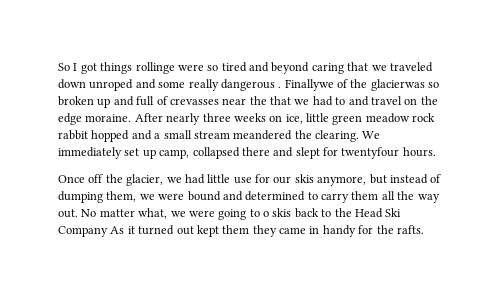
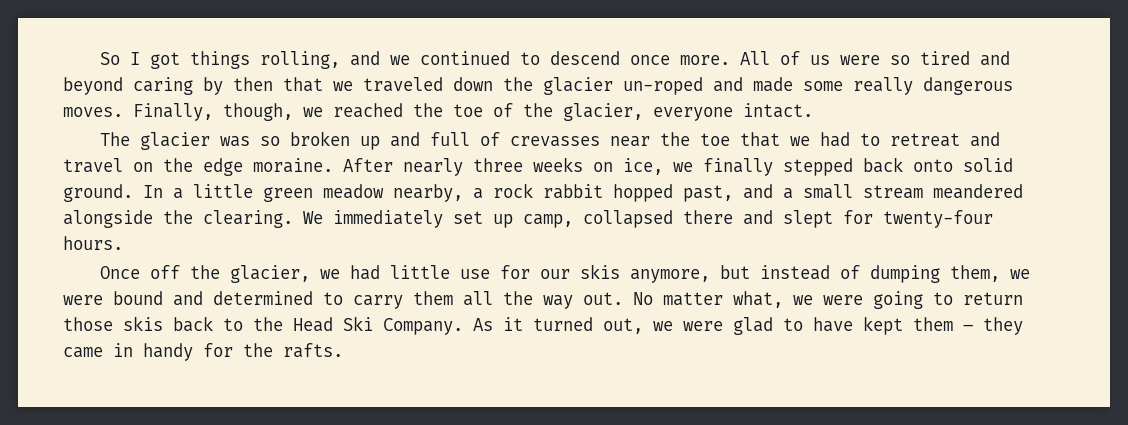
- So I got things rollinge were so tired and beyond caring that we traveled down unroped and some really dangerous . Finallywe of the glacierwas so broken up and full of crevasses near the that we had to and travel on the edge moraine.
+ So I got things rolling, and we continued to descend once more. All of us were so tired and beyond caring by then that we traveled down the glacier un-roped and made some really dangerous moves. Finally, though, we reached the toe of the glacier, everyone intact.
+ The glacier was so broken up and full of crevasses near the toe that we had to retreat and travel on the edge moraine.
- After nearly three weeks on ice, little green meadow rock rabbit hopped and a small stream meandered the clearing.
+ After nearly three weeks on ice, we finally stepped back onto solid ground. In a little green meadow nearby, a rock rabbit hopped past, and a small stream meandered alongside the clearing.
- We immediately set up camp, collapsed there and slept for twentyfour hours.
+ We immediately set up camp, collapsed there and slept for twenty-four hours.
- No matter what, we were going to o skis back to the Head Ski Company As it turned out kept them they came in handy for the rafts.
+ No matter what, we were going to return those skis back to the Head Ski Company. As it turned out, we were glad to have kept them – they came in handy for the rafts.

